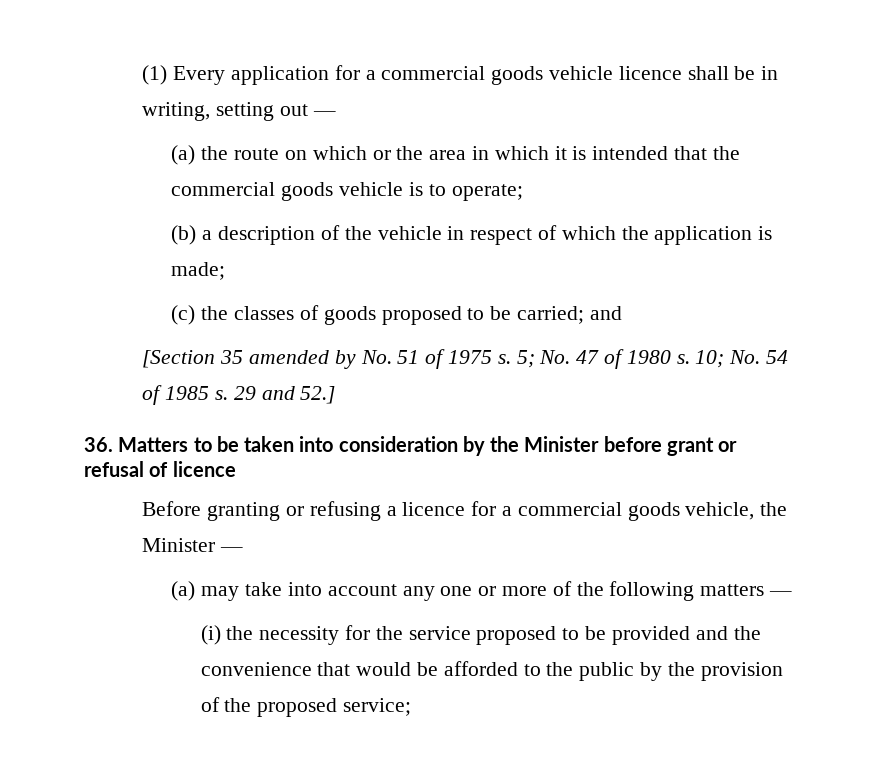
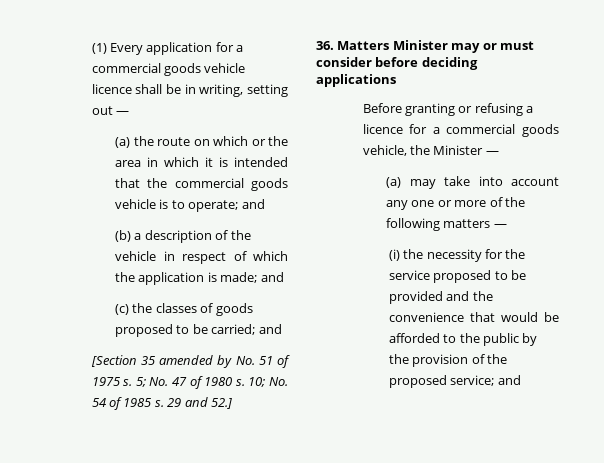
- (a) the route on which or the area in which it is intended that the commercial goods vehicle is to operate;
+ (a) the route on which or the area in which it is intended that the commercial goods vehicle is to operate; and
- (b) a description of the vehicle in respect of which the application is made;
+ (b) a description of the vehicle in respect of which the application is made; and
- 36. Matters to be taken into consideration by the Minister before grant or refusal of licence
+ 36. Matters Minister may or must consider before deciding applications
- (i) the necessity for the service proposed to be provided and the convenience that would be afforded to the public by the provision of the proposed service;
+ (i) the necessity for the service proposed to be provided and the convenience that would be afforded to the public by the provision of the proposed service; and

